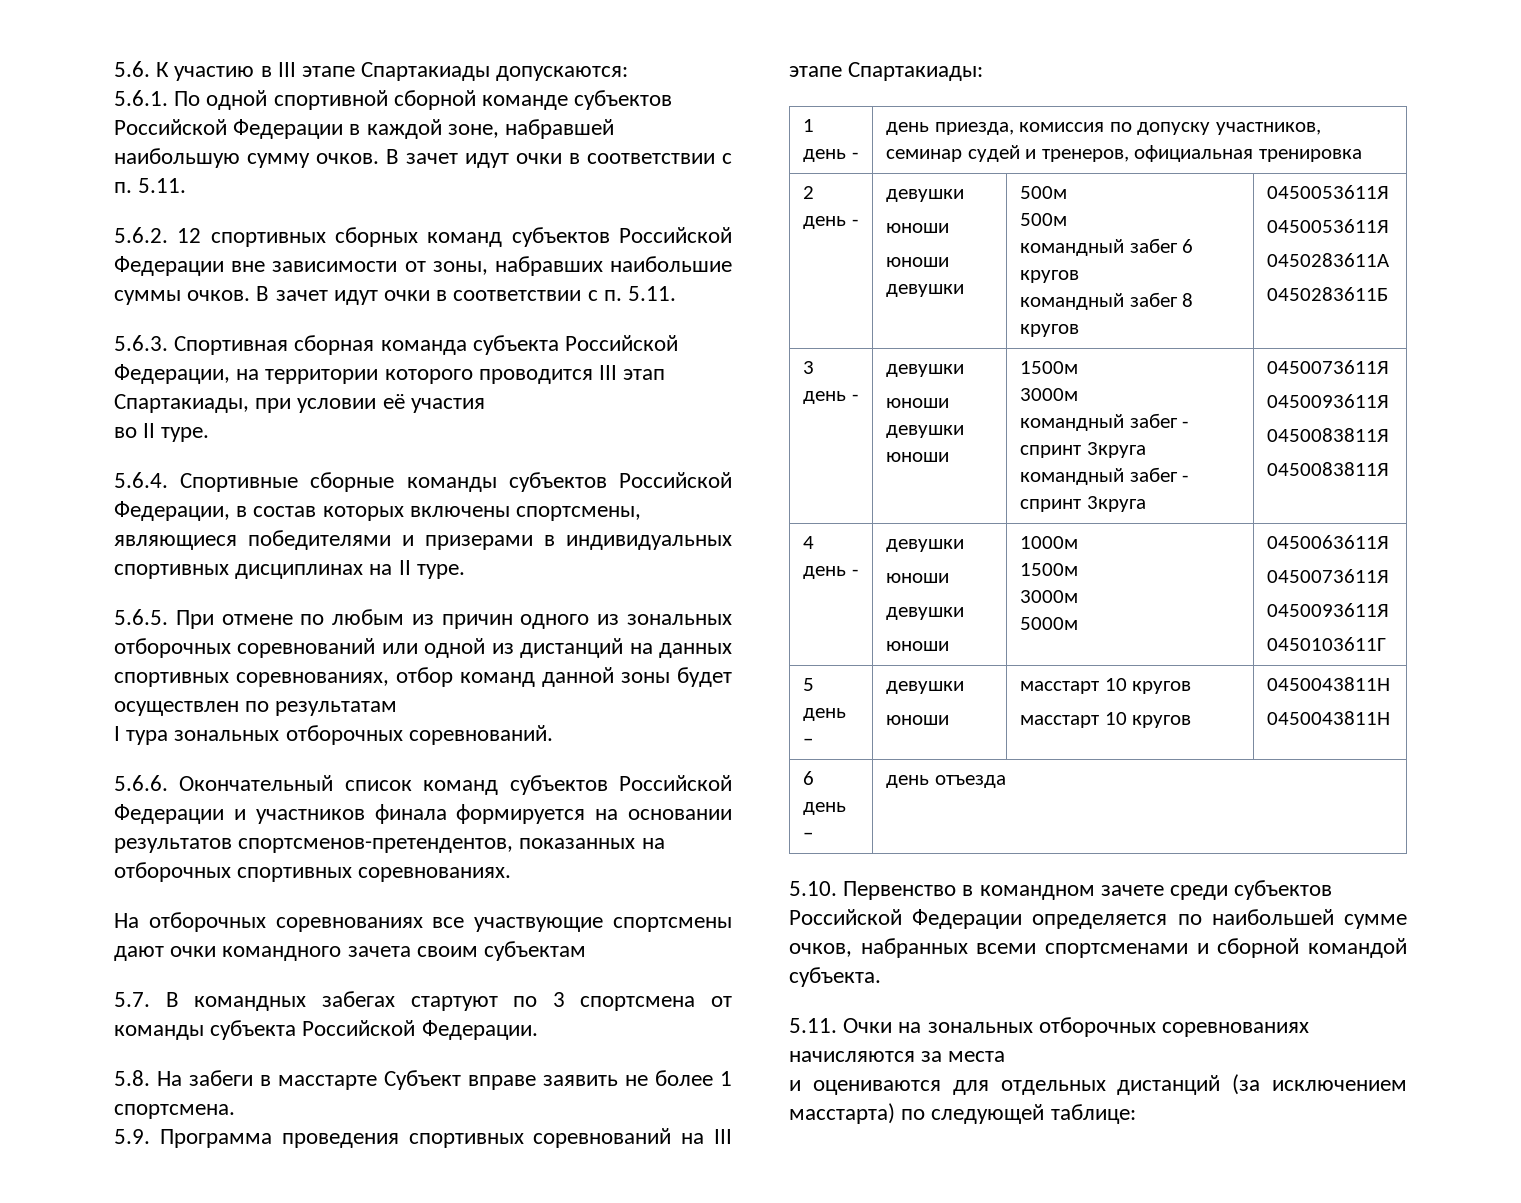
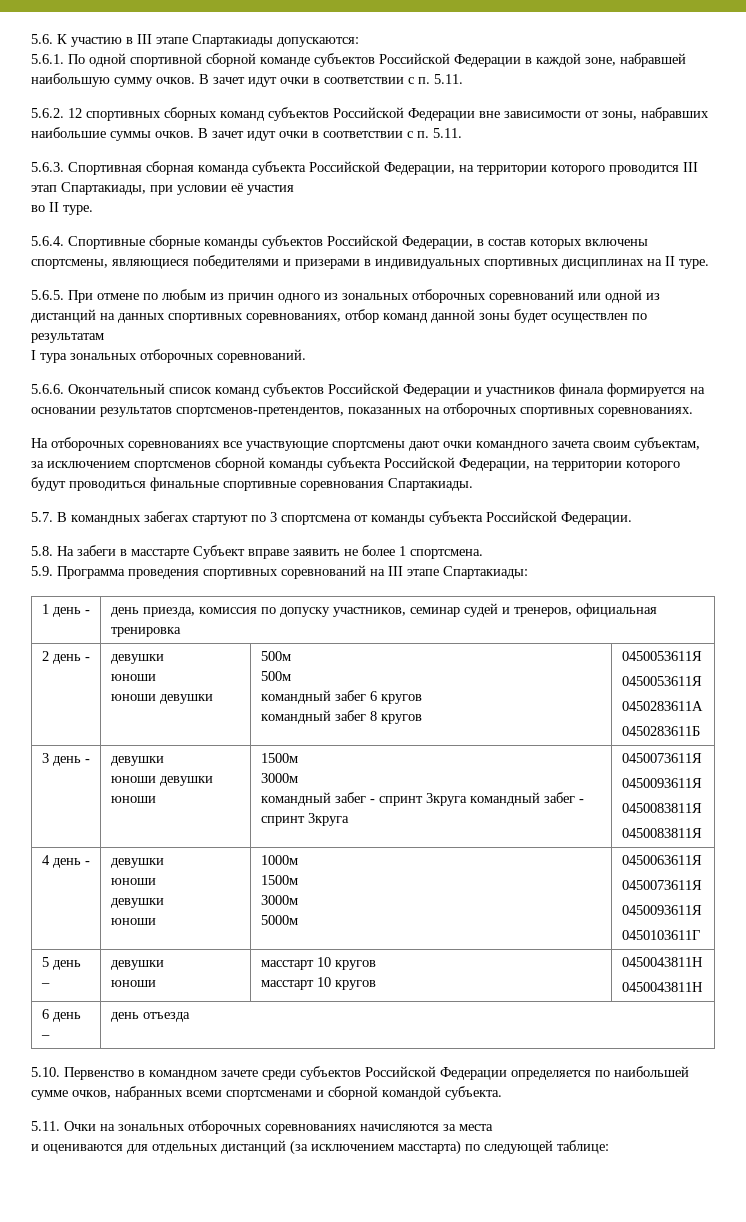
- На отборочных соревнованиях все участвующие спортсмены дают очки командного зачета своим субъектам
+ На отборочных соревнованиях все участвующие спортсмены дают очки командного зачета своим субъектам, за исключением спортсменов сборной команды субъекта Российской Федерации, на территории которого будут проводиться финальные спортивные соревнования Спартакиады.

